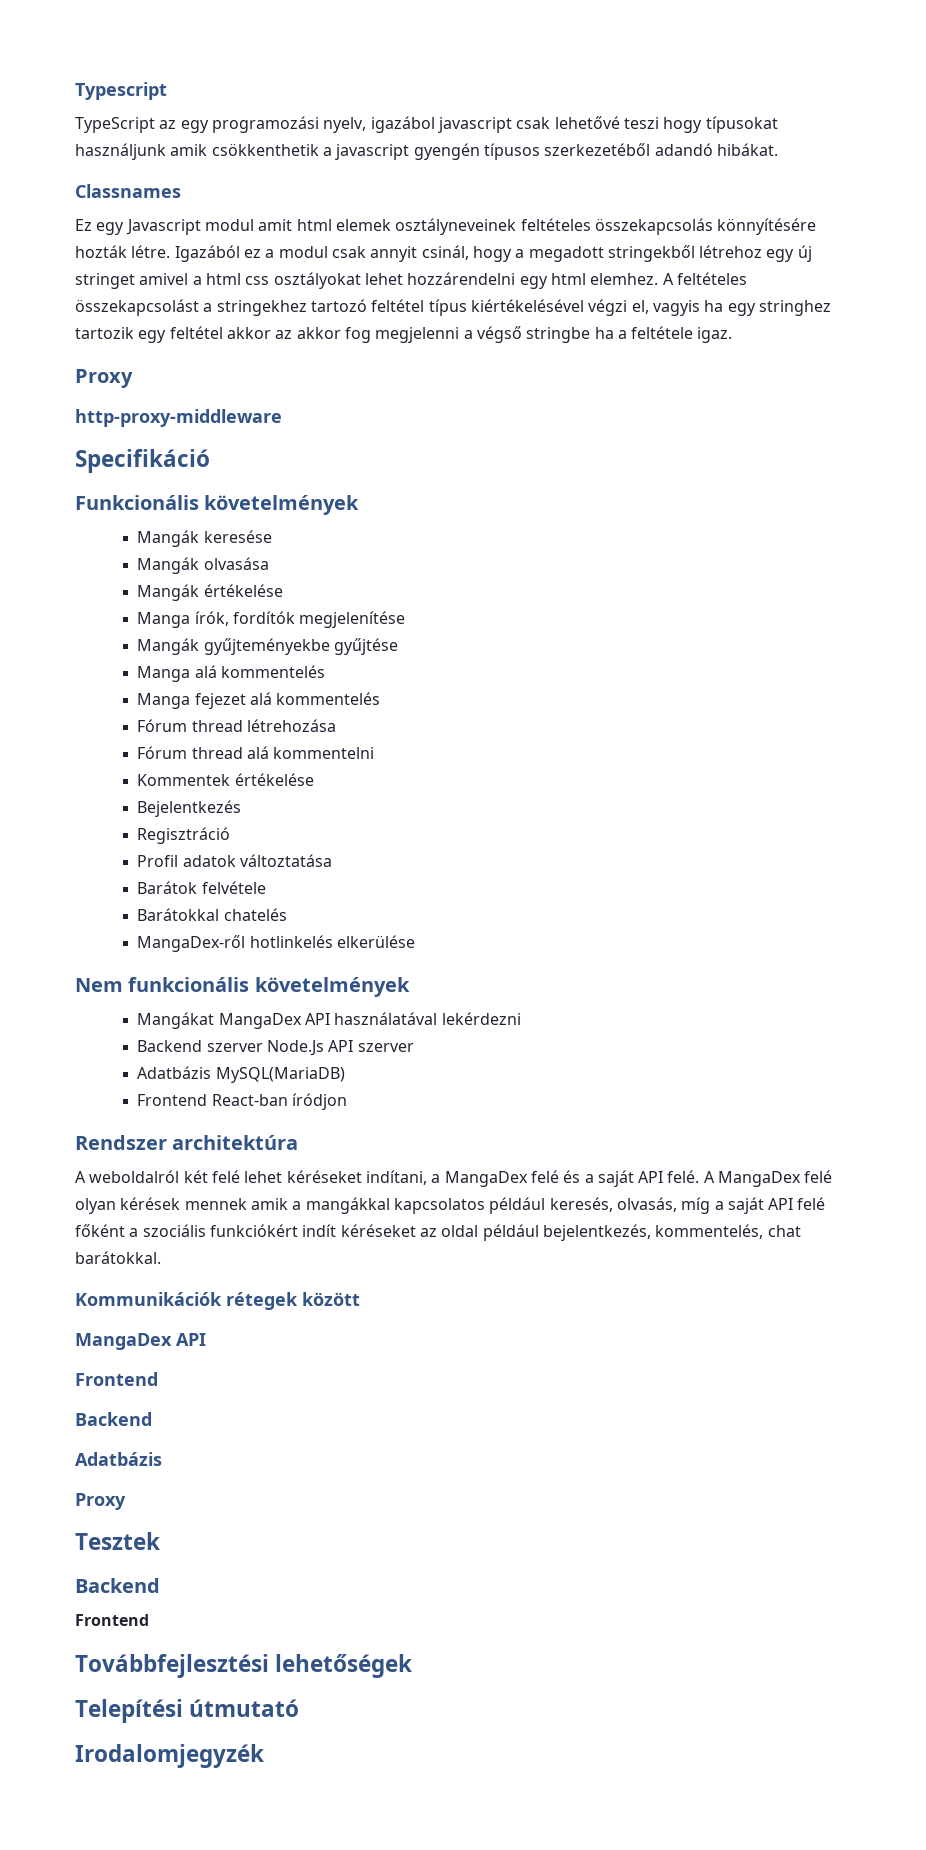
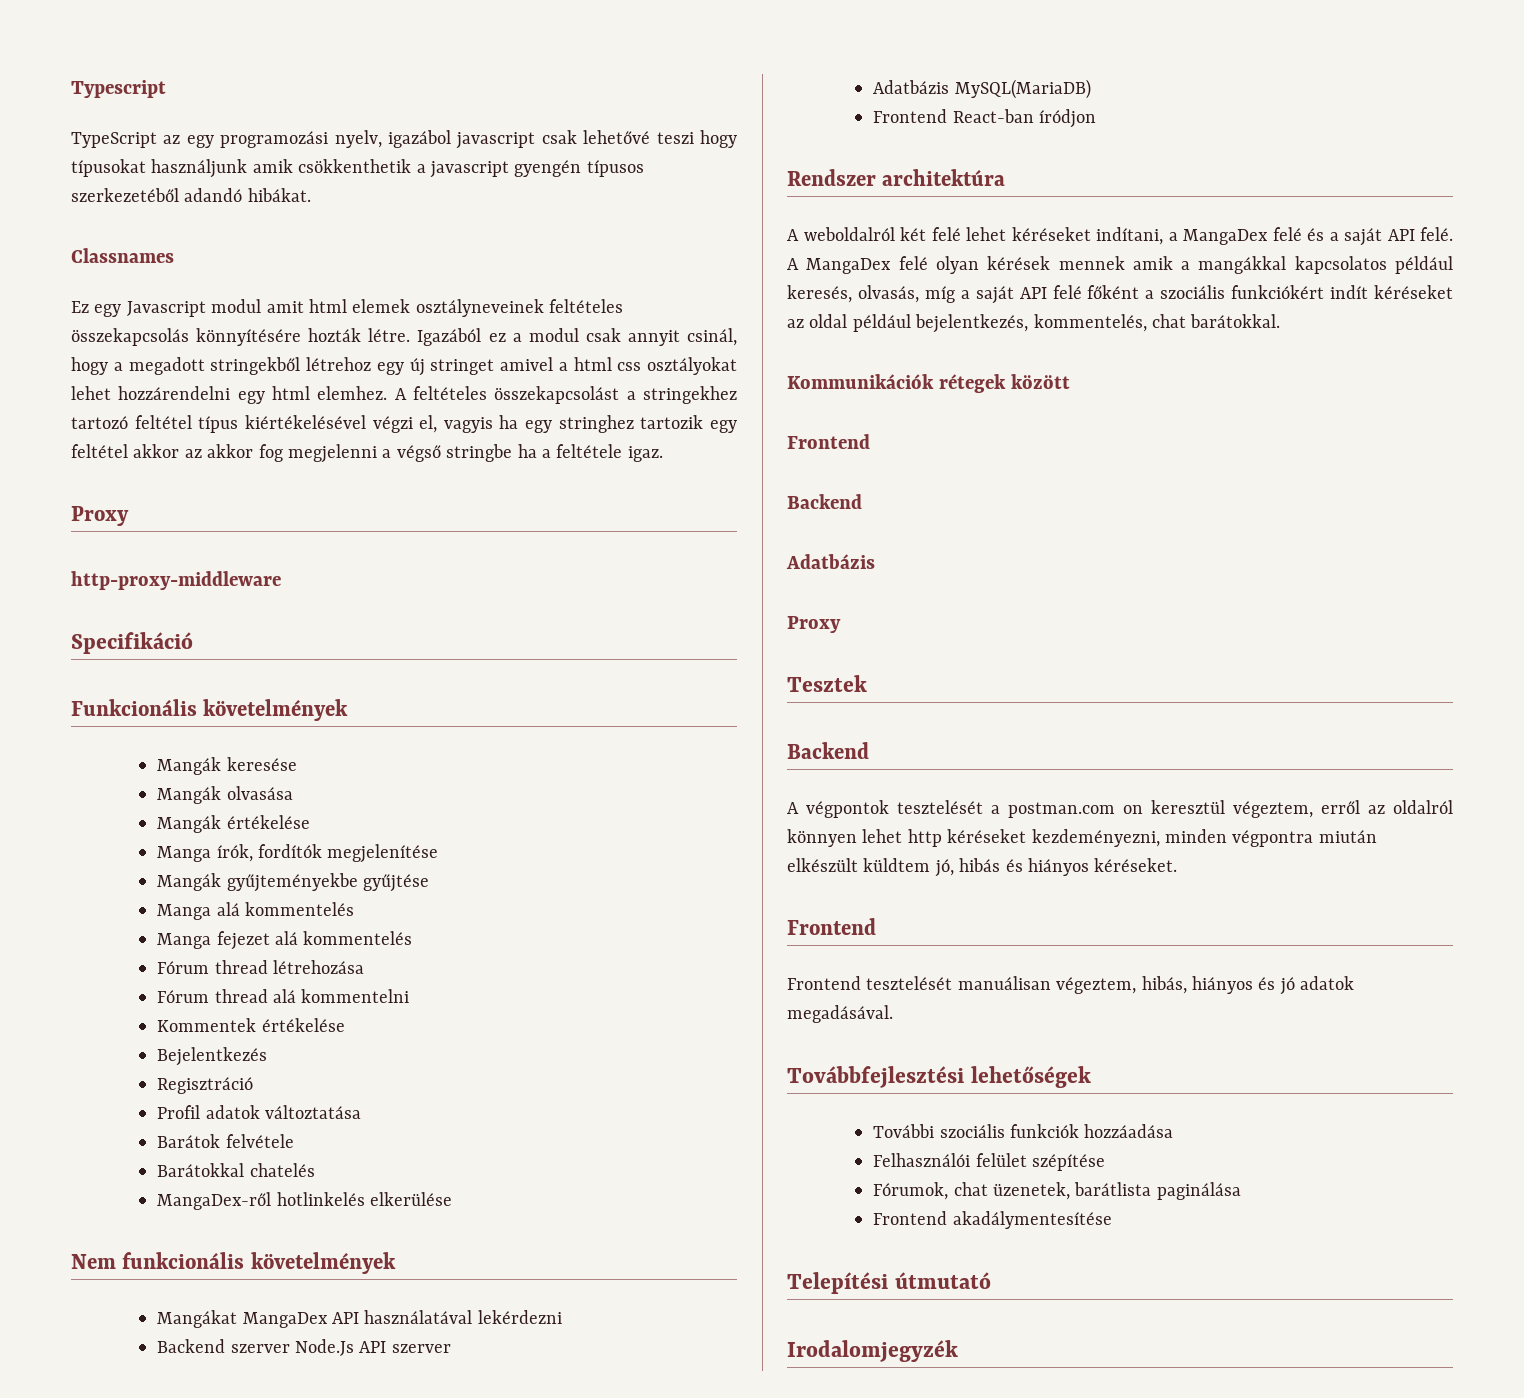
  Kommunikációk rétegek között
- MangaDex API
  Tesztek
  Backend
+ A végpontok tesztelését a postman.com on keresztül végeztem, erről az oldalról könnyen lehet http kéréseket kezdeményezni, minden végpontra miután elkészült küldtem jó, hibás és hiányos kéréseket.
  Frontend
+ Frontend tesztelését manuálisan végeztem, hibás, hiányos és jó adatok megadásával.
  Továbbfejlesztési lehetőségek
+ További szociális funkciók hozzáadása
+ Felhasználói felület szépítése
+ Fórumok, chat üzenetek, barátlista paginálása
+ Frontend akadálymentesítése

